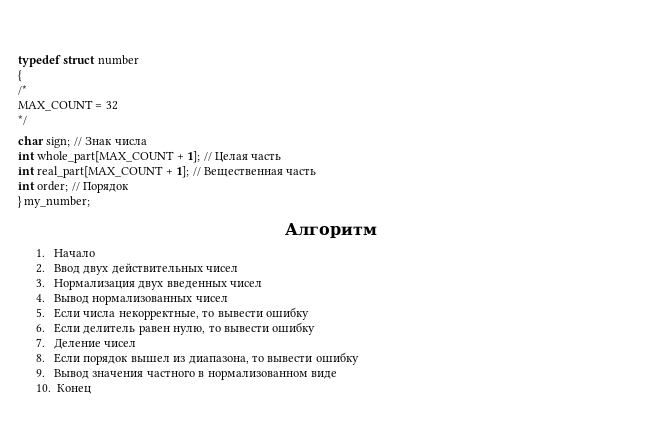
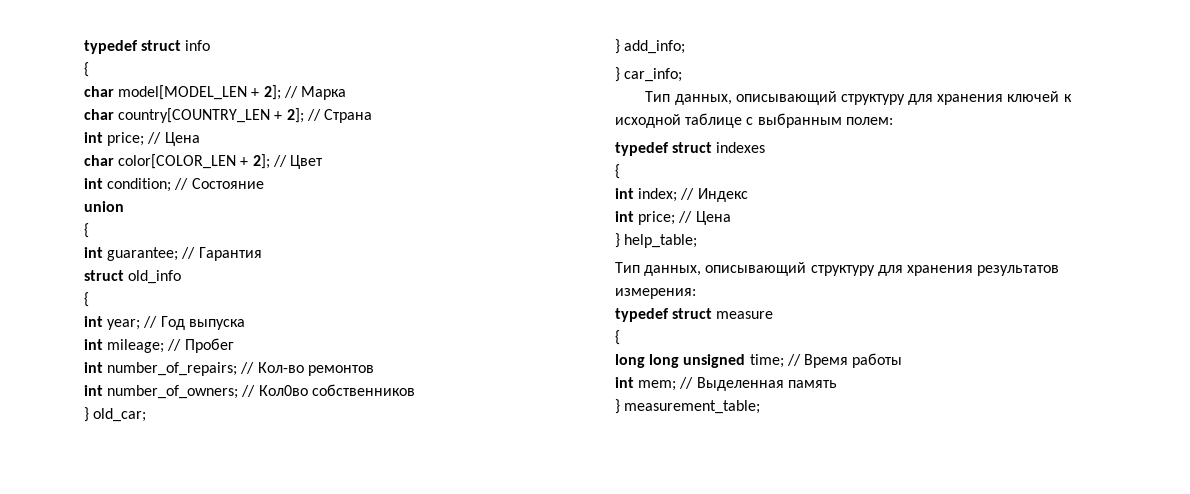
- typedef struct number
+ typedef struct info
  {
- /*
- MAX_COUNT = 32
- */
- char sign; // Знак числа
- int whole_part[MAX_COUNT + 1]; // Целая часть
- int real_part[MAX_COUNT + 1]; // Вещественная часть
- int order; // Порядок
- } my_number;
- Алгоритм
- 1. Начало
- 2. Ввод двух действительных чисел
- 3. Нормализация двух введенных чисел
- 4. Вывод нормализованных чисел
- 5. Если числа некорректные, то вывести ошибку
- 6. Если делитель равен нулю, то вывести ошибку
- 7. Деление чисел
- 8. Если порядок вышел из диапазона, то вывести ошибку
- 9. Вывод значения частного в нормализованном виде
- 10. Конец
+ char model[MODEL_LEN + 2]; // Марка
+ char country[COUNTRY_LEN + 2]; // Страна
+ int price; // Цена
+ char color[COLOR_LEN + 2]; // Цвет
+ int condition; // Состояние
+ union
+ {
+ int guarantee; // Гарантия
+ struct old_info
+ {
+ int year; // Год выпуска
+ int mileage; // Пробег
+ int number_of_repairs; // Кол-во ремонтов
+ int number_of_owners; // Кол0во собственников
+ } old_car;
+ } add_info;
+ } car_info;
+ Тип данных, описывающий структуру для хранения ключей к исходной таблице с выбранным полем:
+ typedef struct indexes
+ {
+ int index; // Индекс
+ int price; // Цена
+ } help_table;
+ Тип данных, описывающий структуру для хранения результатов измерения:
+ typedef struct measure
+ {
+ long long unsigned time; // Время работы
+ int mem; // Выделенная память
+ } measurement_table;

